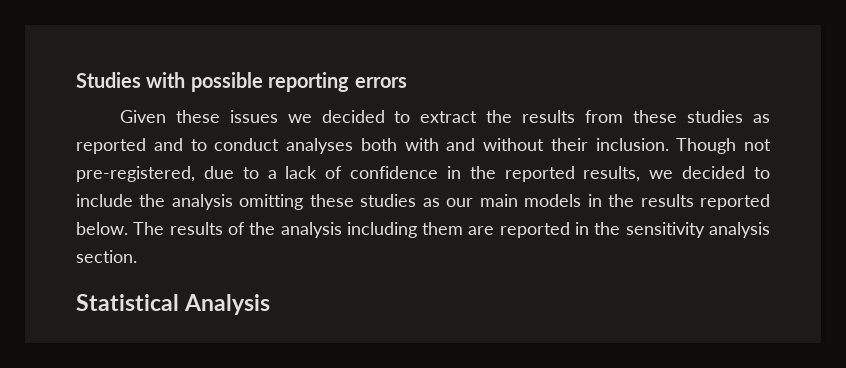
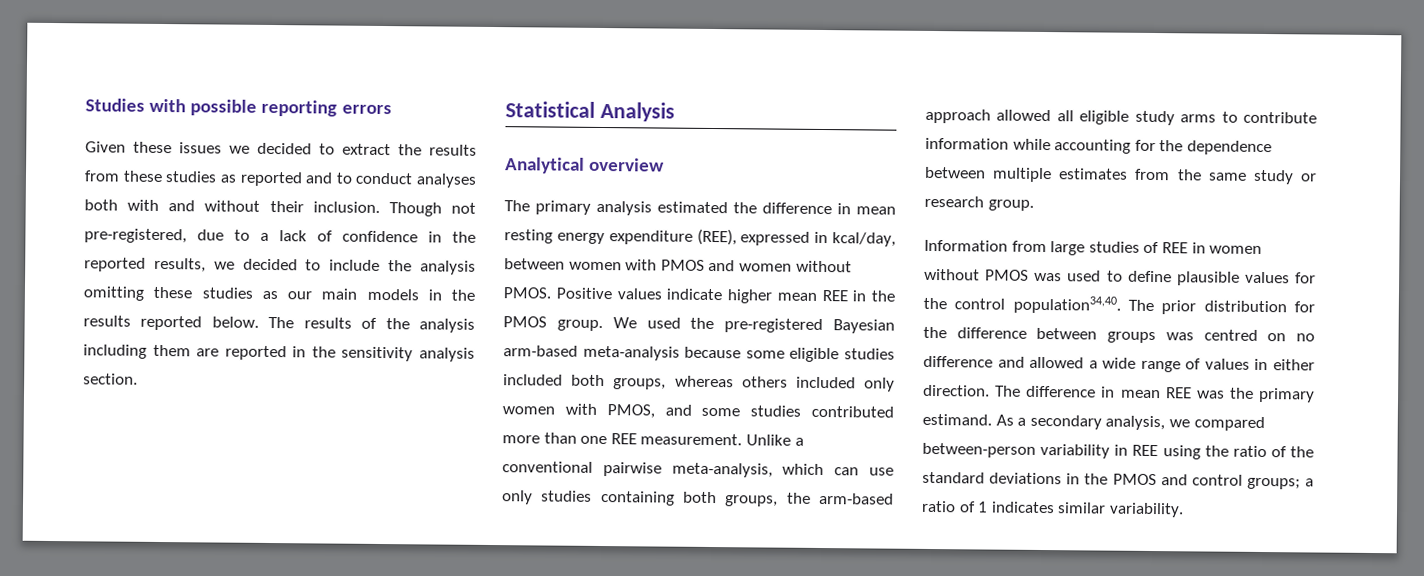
+ Analytical overview
+ The primary analysis estimated the difference in mean resting energy expenditure (REE), expressed in kcal/day, between women with PMOS and women without PMOS. Positive values indicate higher mean REE in the PMOS group. We used the pre-registered Bayesian arm-based meta-analysis because some eligible studies included both groups, whereas others included only women with PMOS, and some studies contributed more than one REE measurement. Unlike a conventional pairwise meta-analysis, which can use only studies containing both groups, the arm-based approach allowed all eligible study arms to contribute information while accounting for the dependence between multiple estimates from the same study or research group.
+ Information from large studies of REE in women without PMOS was used to define plausible values for the control population34,40. The prior distribution for the difference between groups was centred on no difference and allowed a wide range of values in either direction. The difference in mean REE was the primary estimand. As a secondary analysis, we compared between-person variability in REE using the ratio of the standard deviations in the PMOS and control groups; a ratio of 1 indicates similar variability.

